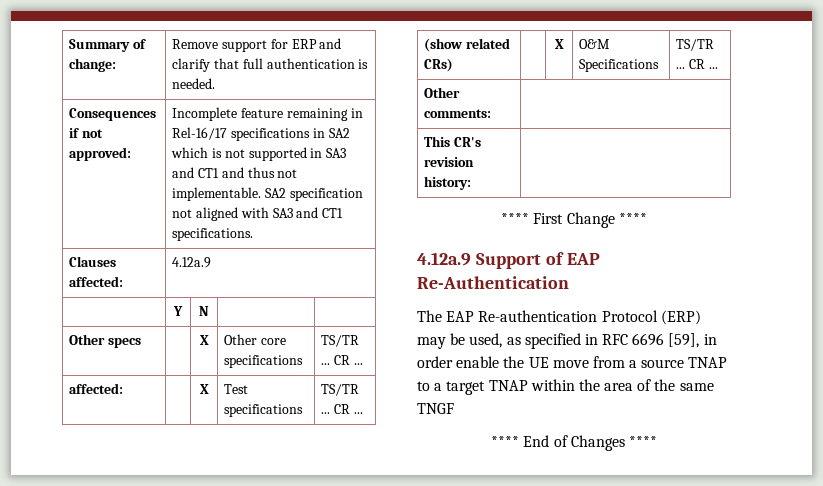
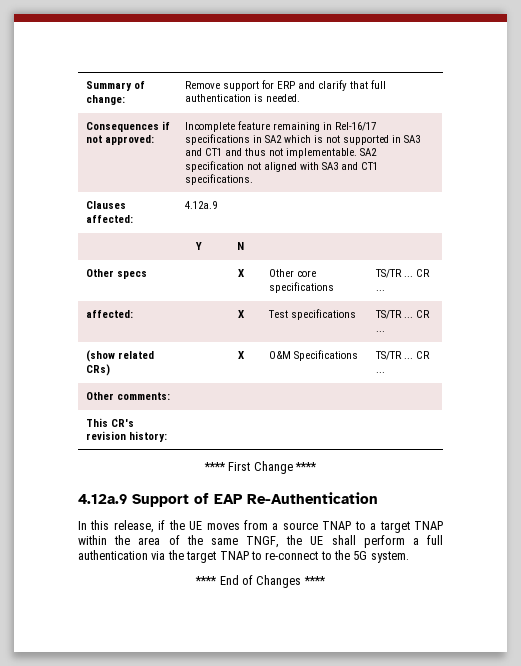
- The EAP Re-authentication Protocol (ERP) may be used, as specified in RFC 6696 [59], in order enable the UE move from a source TNAP to a target TNAP within the area of the same TNGF
+ In this release, if the UE moves from a source TNAP to a target TNAP within the area of the same TNGF, the UE shall perform a full authentication via the target TNAP to re-connect to the 5G system.

